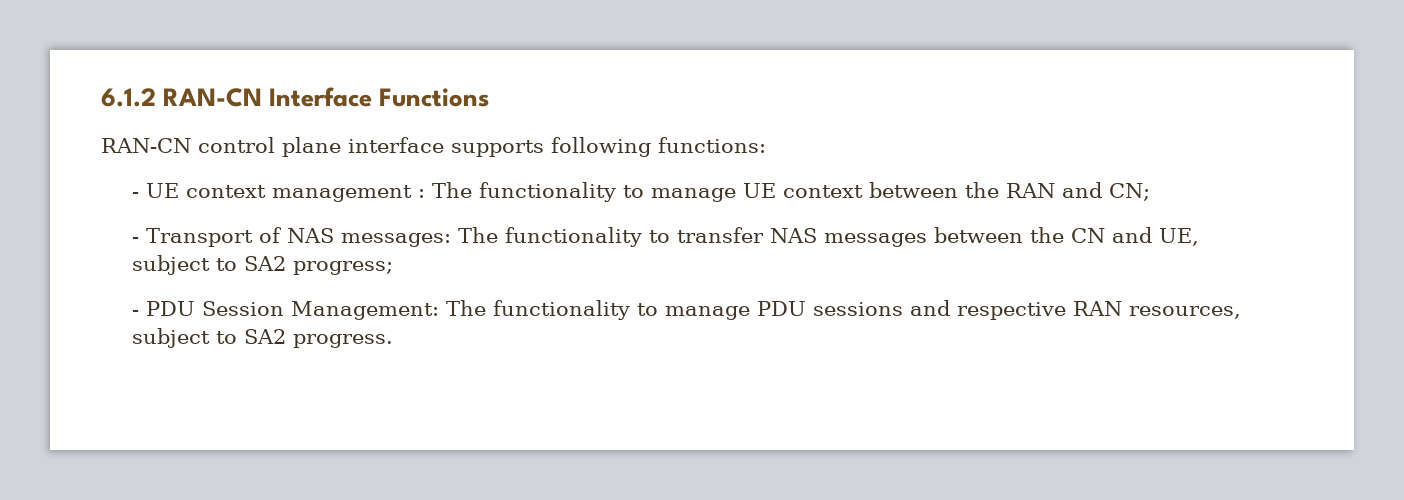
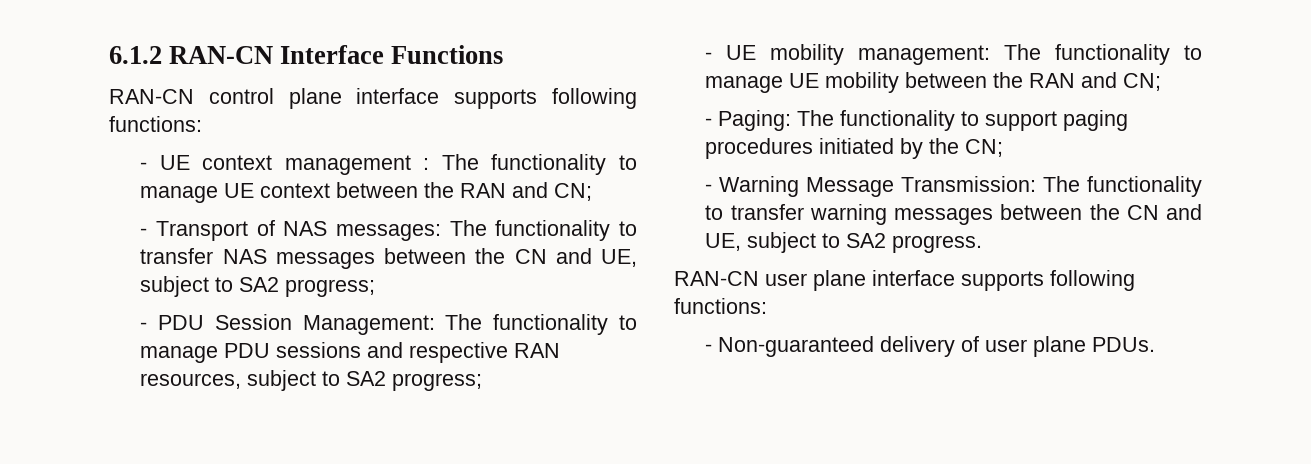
- - PDU Session Management: The functionality to manage PDU sessions and respective RAN resources, subject to SA2 progress.
+ - PDU Session Management: The functionality to manage PDU sessions and respective RAN resources, subject to SA2 progress;
+ - UE mobility management: The functionality to manage UE mobility between the RAN and CN;
+ - Paging: The functionality to support paging procedures initiated by the CN;
+ - Warning Message Transmission: The functionality to transfer warning messages between the CN and UE, subject to SA2 progress.
+ RAN-CN user plane interface supports following functions:
+ - Non-guaranteed delivery of user plane PDUs.

